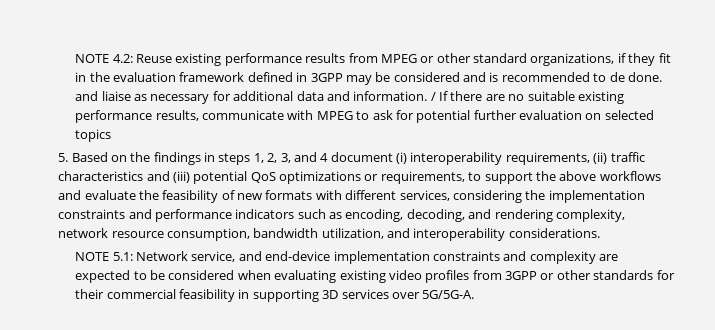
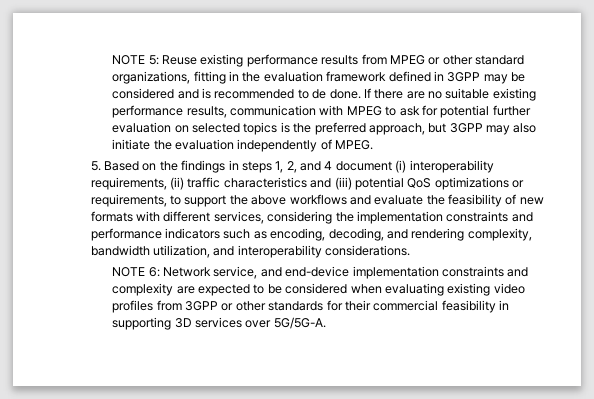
- NOTE 4.2: Reuse existing performance results from MPEG or other standard organizations, if they fit in the evaluation framework defined in 3GPP may be considered and is recommended to de done. and liaise as necessary for additional data and information. / If there are no suitable existing performance results, communicate with MPEG to ask for potential further evaluation on selected topics
+ NOTE 5: Reuse existing performance results from MPEG or other standard organizations, fitting in the evaluation framework defined in 3GPP may be considered and is recommended to de done. If there are no suitable existing performance results, communication with MPEG to ask for potential further evaluation on selected topics is the preferred approach, but 3GPP may also initiate the evaluation independently of MPEG.
- 5. Based on the findings in steps 1, 2, 3, and 4 document (i) interoperability requirements, (ii) traffic characteristics and (iii) potential QoS optimizations or requirements, to support the above workflows and evaluate the feasibility of new formats with different services, considering the implementation constraints and performance indicators such as encoding, decoding, and rendering complexity, network resource consumption, bandwidth utilization, and interoperability considerations.
+ 5. Based on the findings in steps 1, 2, and 4 document (i) interoperability requirements, (ii) traffic characteristics and (iii) potential QoS optimizations or requirements, to support the above workflows and evaluate the feasibility of new formats with different services, considering the implementation constraints and performance indicators such as encoding, decoding, and rendering complexity, bandwidth utilization, and interoperability considerations.
- NOTE 5.1: Network service, and end-device implementation constraints and complexity are expected to be considered when evaluating existing video profiles from 3GPP or other standards for their commercial feasibility in supporting 3D services over 5G/5G-A.
+ NOTE 6: Network service, and end-device implementation constraints and complexity are expected to be considered when evaluating existing video profiles from 3GPP or other standards for their commercial feasibility in supporting 3D services over 5G/5G-A.

